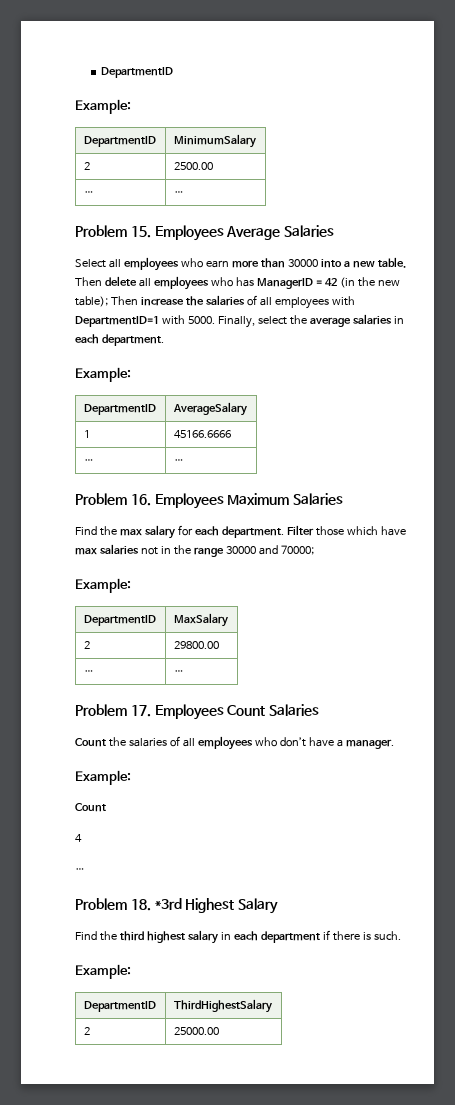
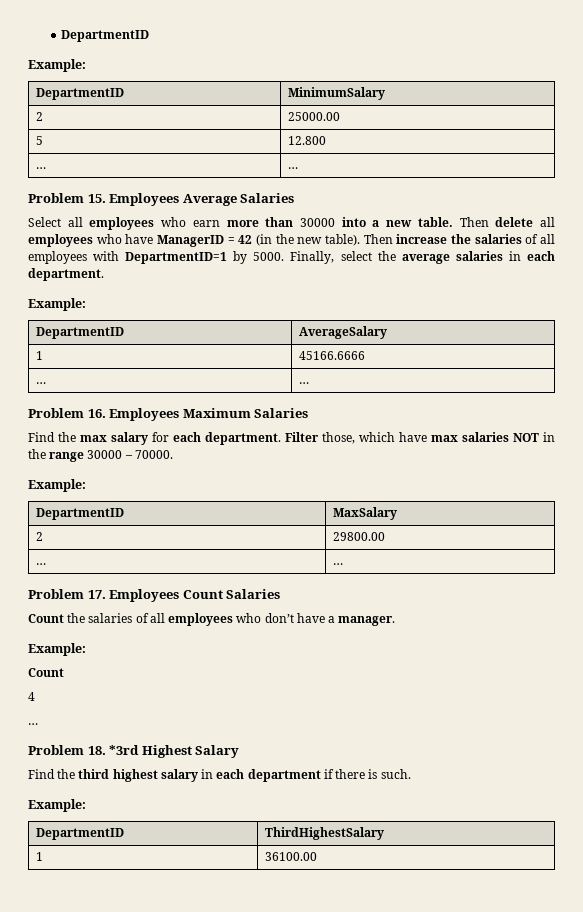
- 2 | 2500.00
+ 2 | 25000.00
+ 5 | 12.800
- Then delete all employees who has ManagerID = 42 (in the new table); Then increase the salaries of all employees with DepartmentID=1 with 5000.
+ Then delete all employees who have ManagerID = 42 (in the new table). Then increase the salaries of all employees with DepartmentID=1 by 5000.
- Filter those which have max salaries not in the range 30000 and 70000;
+ Filter those, which have max salaries NOT in the range 30000 – 70000.
- 2 | 25000.00
+ 1 | 36100.00

